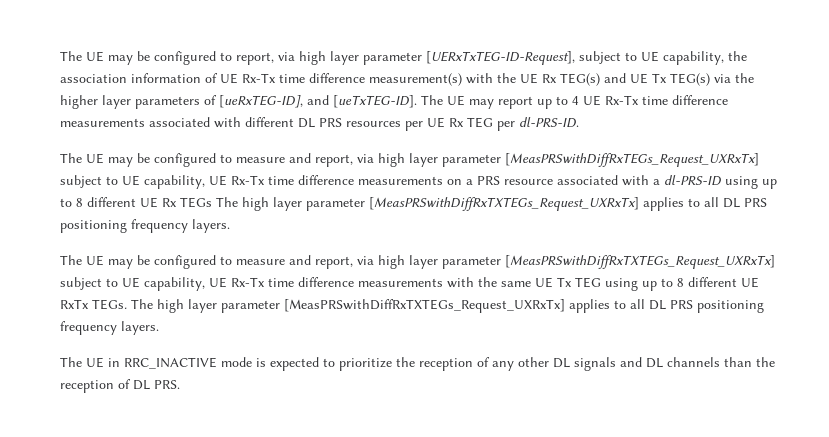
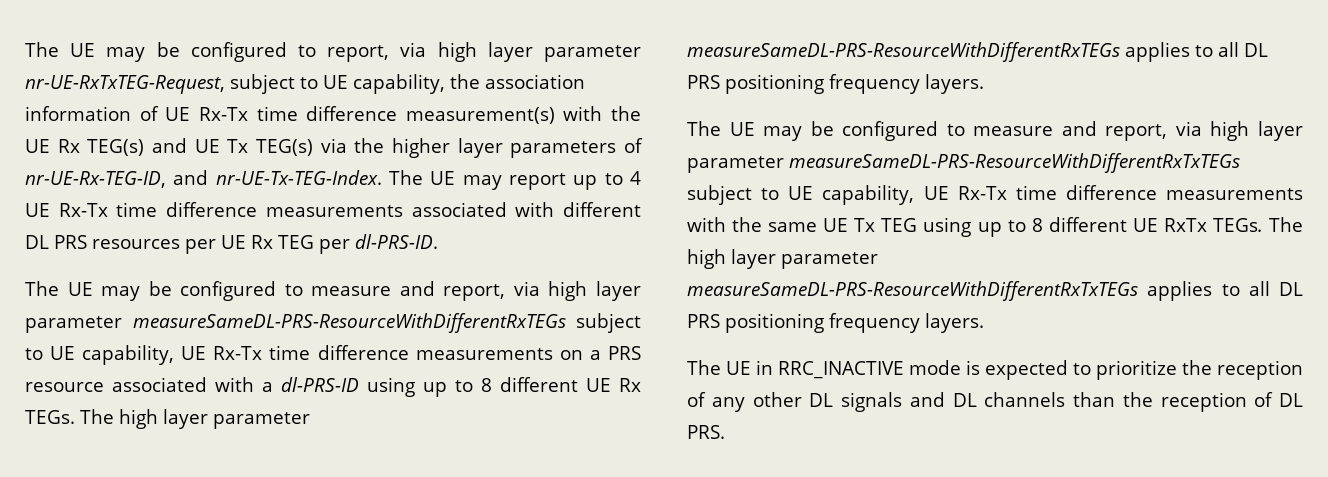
- The UE may be configured to report, via high layer parameter [UERxTxTEG-ID-Request], subject to UE capability, the association information of UE Rx-Tx time difference measurement(s) with the UE Rx TEG(s) and UE Tx TEG(s) via the higher layer parameters of [ueRxTEG-ID], and [ueTxTEG-ID].
+ The UE may be configured to report, via high layer parameter nr-UE-RxTxTEG-Request, subject to UE capability, the association information of UE Rx-Tx time difference measurement(s) with the UE Rx TEG(s) and UE Tx TEG(s) via the higher layer parameters of nr-UE-Rx-TEG-ID, and nr-UE-Tx-TEG-Index.
- The UE may be configured to measure and report, via high layer parameter [MeasPRSwithDiffRxTEGs_Request_UXRxTx] subject to UE capability, UE Rx-Tx time difference measurements on a PRS resource associated with a dl-PRS-ID using up to 8 different UE Rx TEGs The high layer parameter [MeasPRSwithDiffRxTXTEGs_Request_UXRxTx] applies to all DL PRS positioning frequency layers.
+ The UE may be configured to measure and report, via high layer parameter measureSameDL-PRS-ResourceWithDifferentRxTEGs subject to UE capability, UE Rx-Tx time difference measurements on a PRS resource associated with a dl-PRS-ID using up to 8 different UE Rx TEGs. The high layer parameter measureSameDL-PRS-ResourceWithDifferentRxTEGs applies to all DL PRS positioning frequency layers.
- The UE may be configured to measure and report, via high layer parameter [MeasPRSwithDiffRxTXTEGs_Request_UXRxTx] subject to UE capability, UE Rx-Tx time difference measurements with the same UE Tx TEG using up to 8 different UE RxTx TEGs. The high layer parameter [MeasPRSwithDiffRxTXTEGs_Request_UXRxTx] applies to all DL PRS positioning frequency layers.
+ The UE may be configured to measure and report, via high layer parameter measureSameDL-PRS-ResourceWithDifferentRxTxTEGs subject to UE capability, UE Rx-Tx time difference measurements with the same UE Tx TEG using up to 8 different UE RxTx TEGs. The high layer parameter measureSameDL-PRS-ResourceWithDifferentRxTxTEGs applies to all DL PRS positioning frequency layers.

